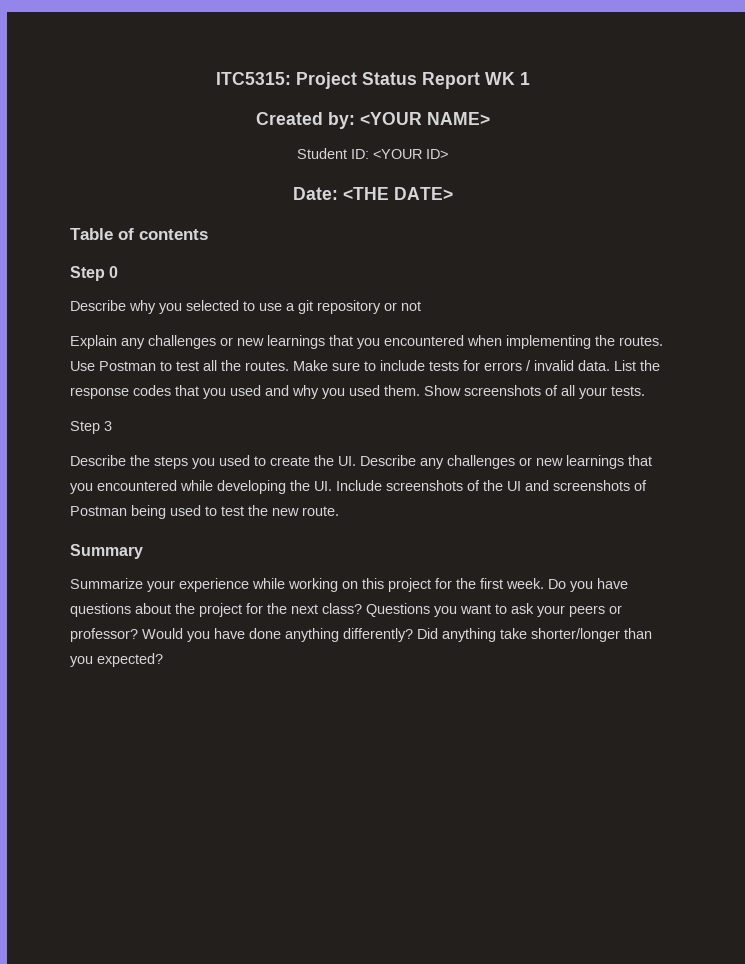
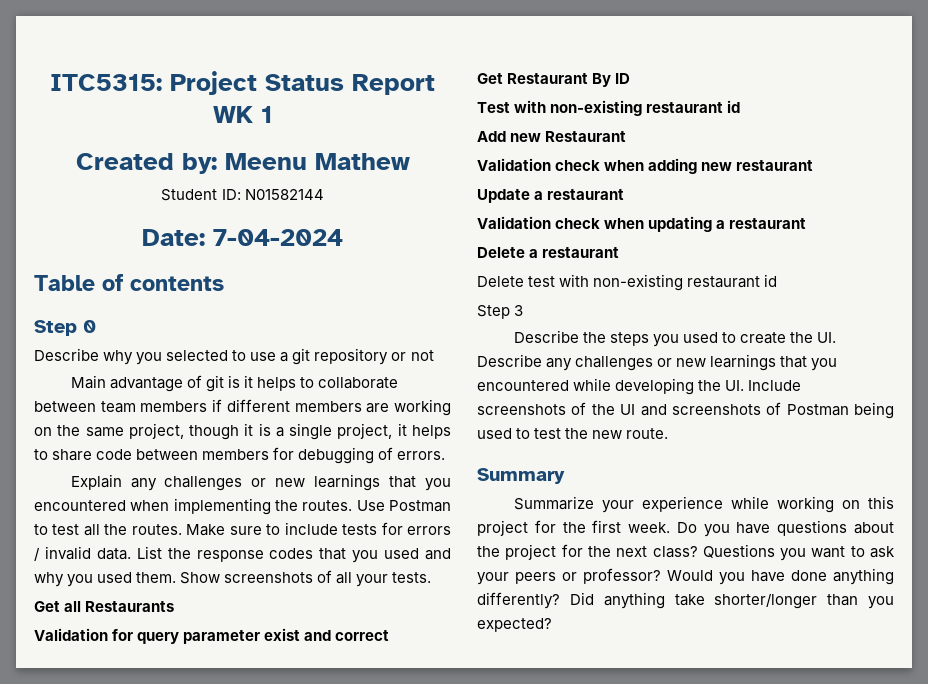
- Created by: <YOUR NAME>
+ Created by: Meenu Mathew
- Student ID: <YOUR ID>
+ Student ID: N01582144
- Date: <THE DATE>
+ Date: 7-04-2024
+ Main advantage of git is it helps to collaborate between team members if different members are working on the same project, though it is a single project, it helps to share code between members for debugging of errors.
+ Get all Restaurants
+ Validation for query parameter exist and correct
+ Get Restaurant By ID
+ Test with non-existing restaurant id
+ Add new Restaurant
+ Validation check when adding new restaurant
+ Update a restaurant
+ Validation check when updating a restaurant
+ Delete a restaurant
+ Delete test with non-existing restaurant id

